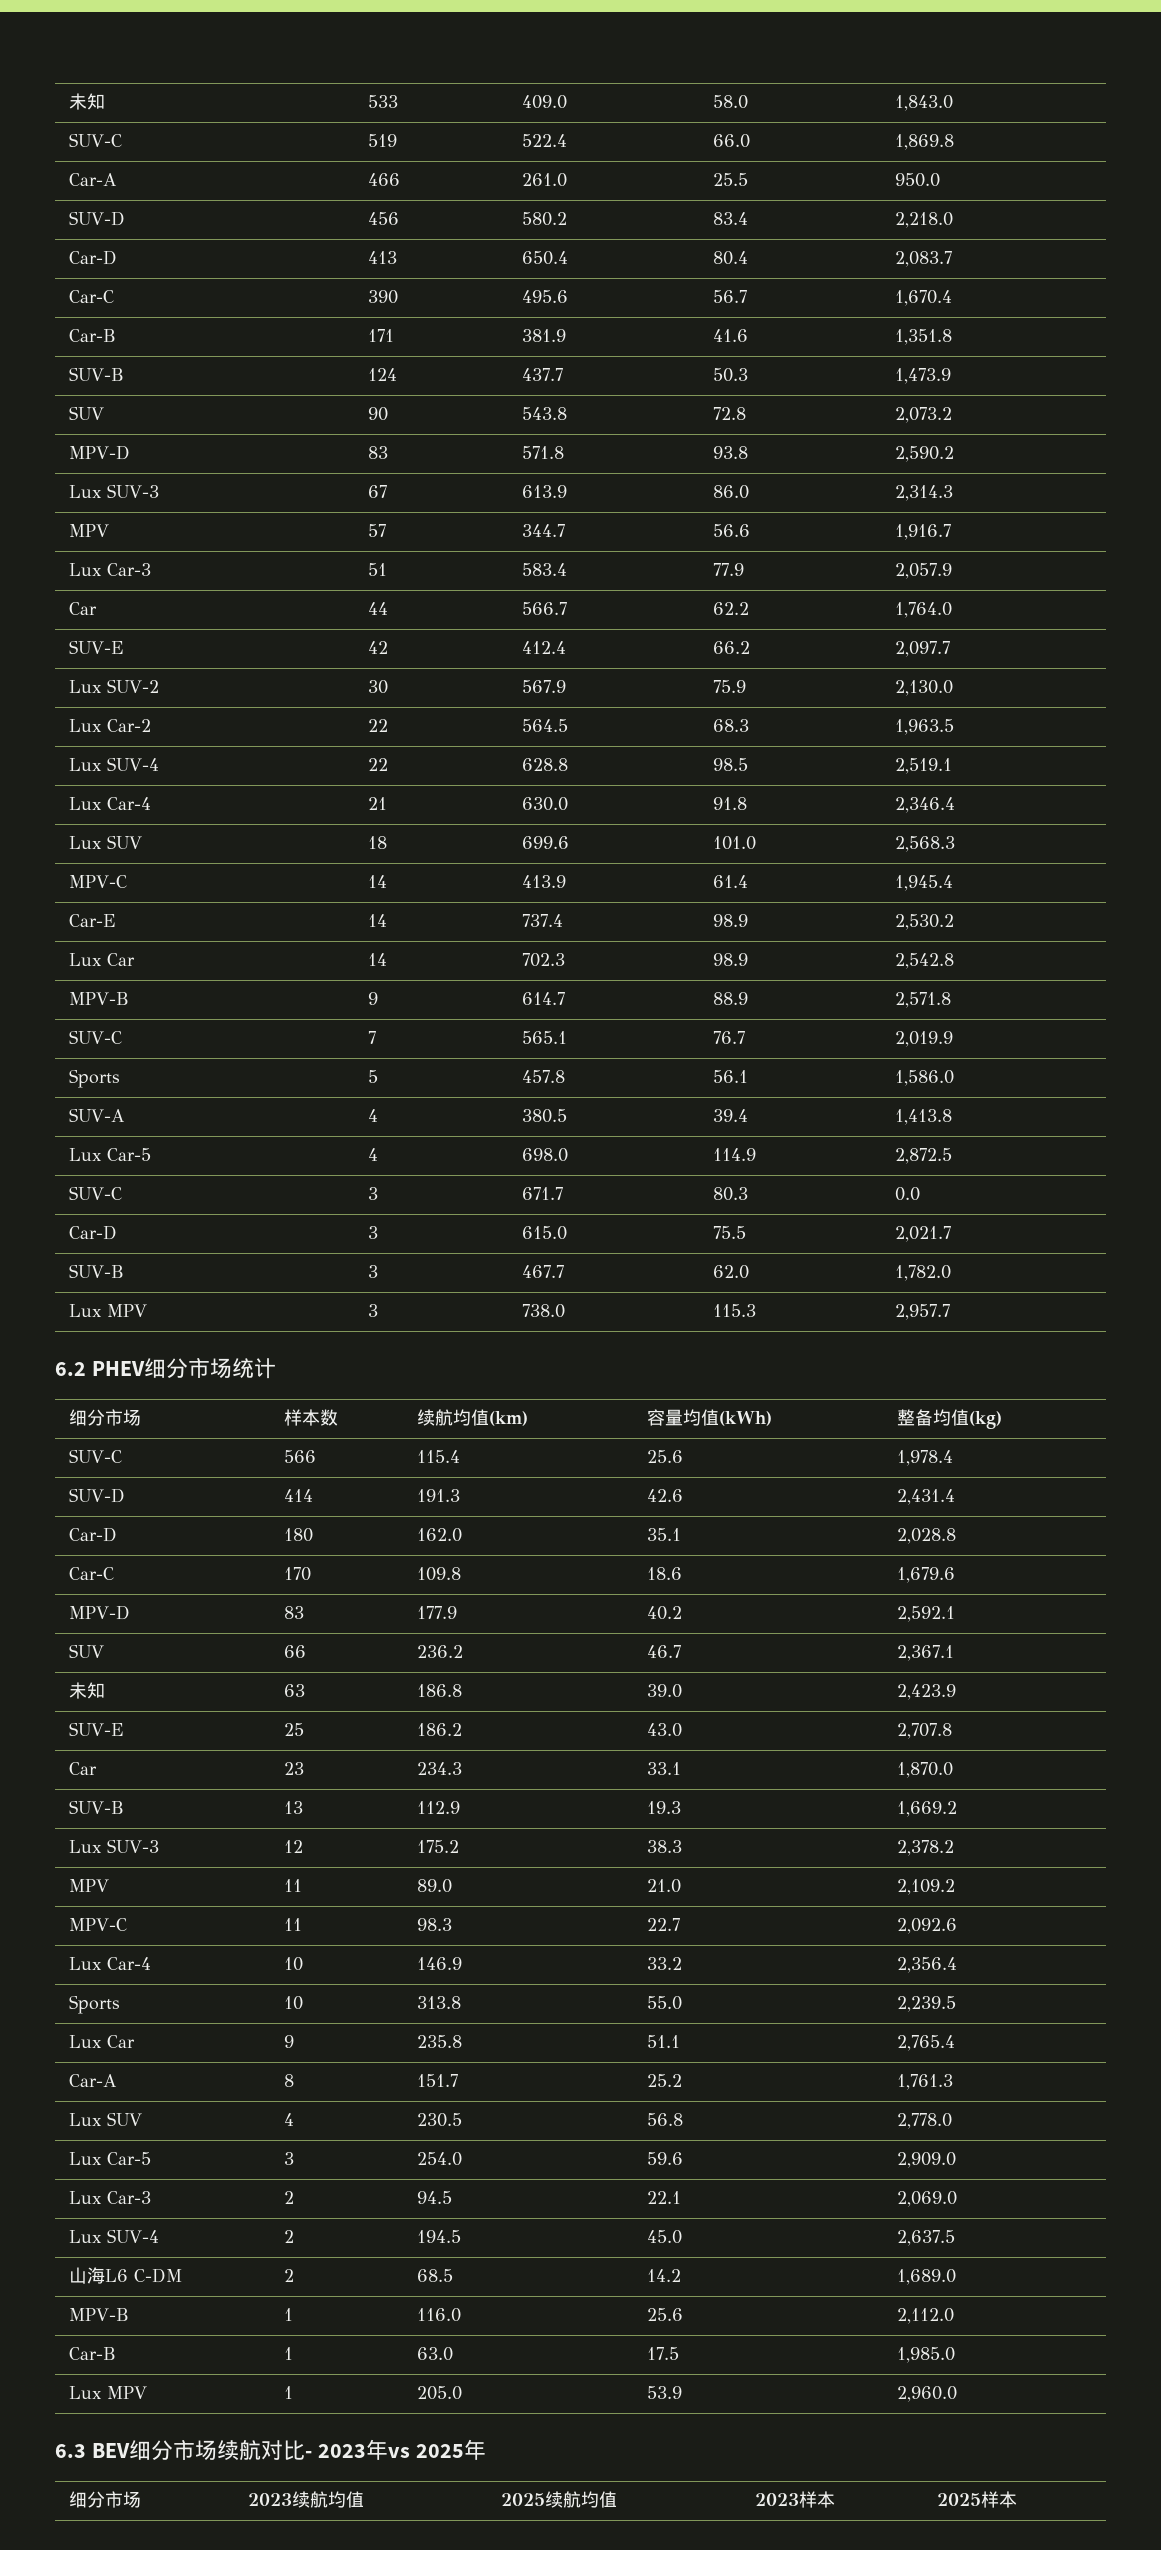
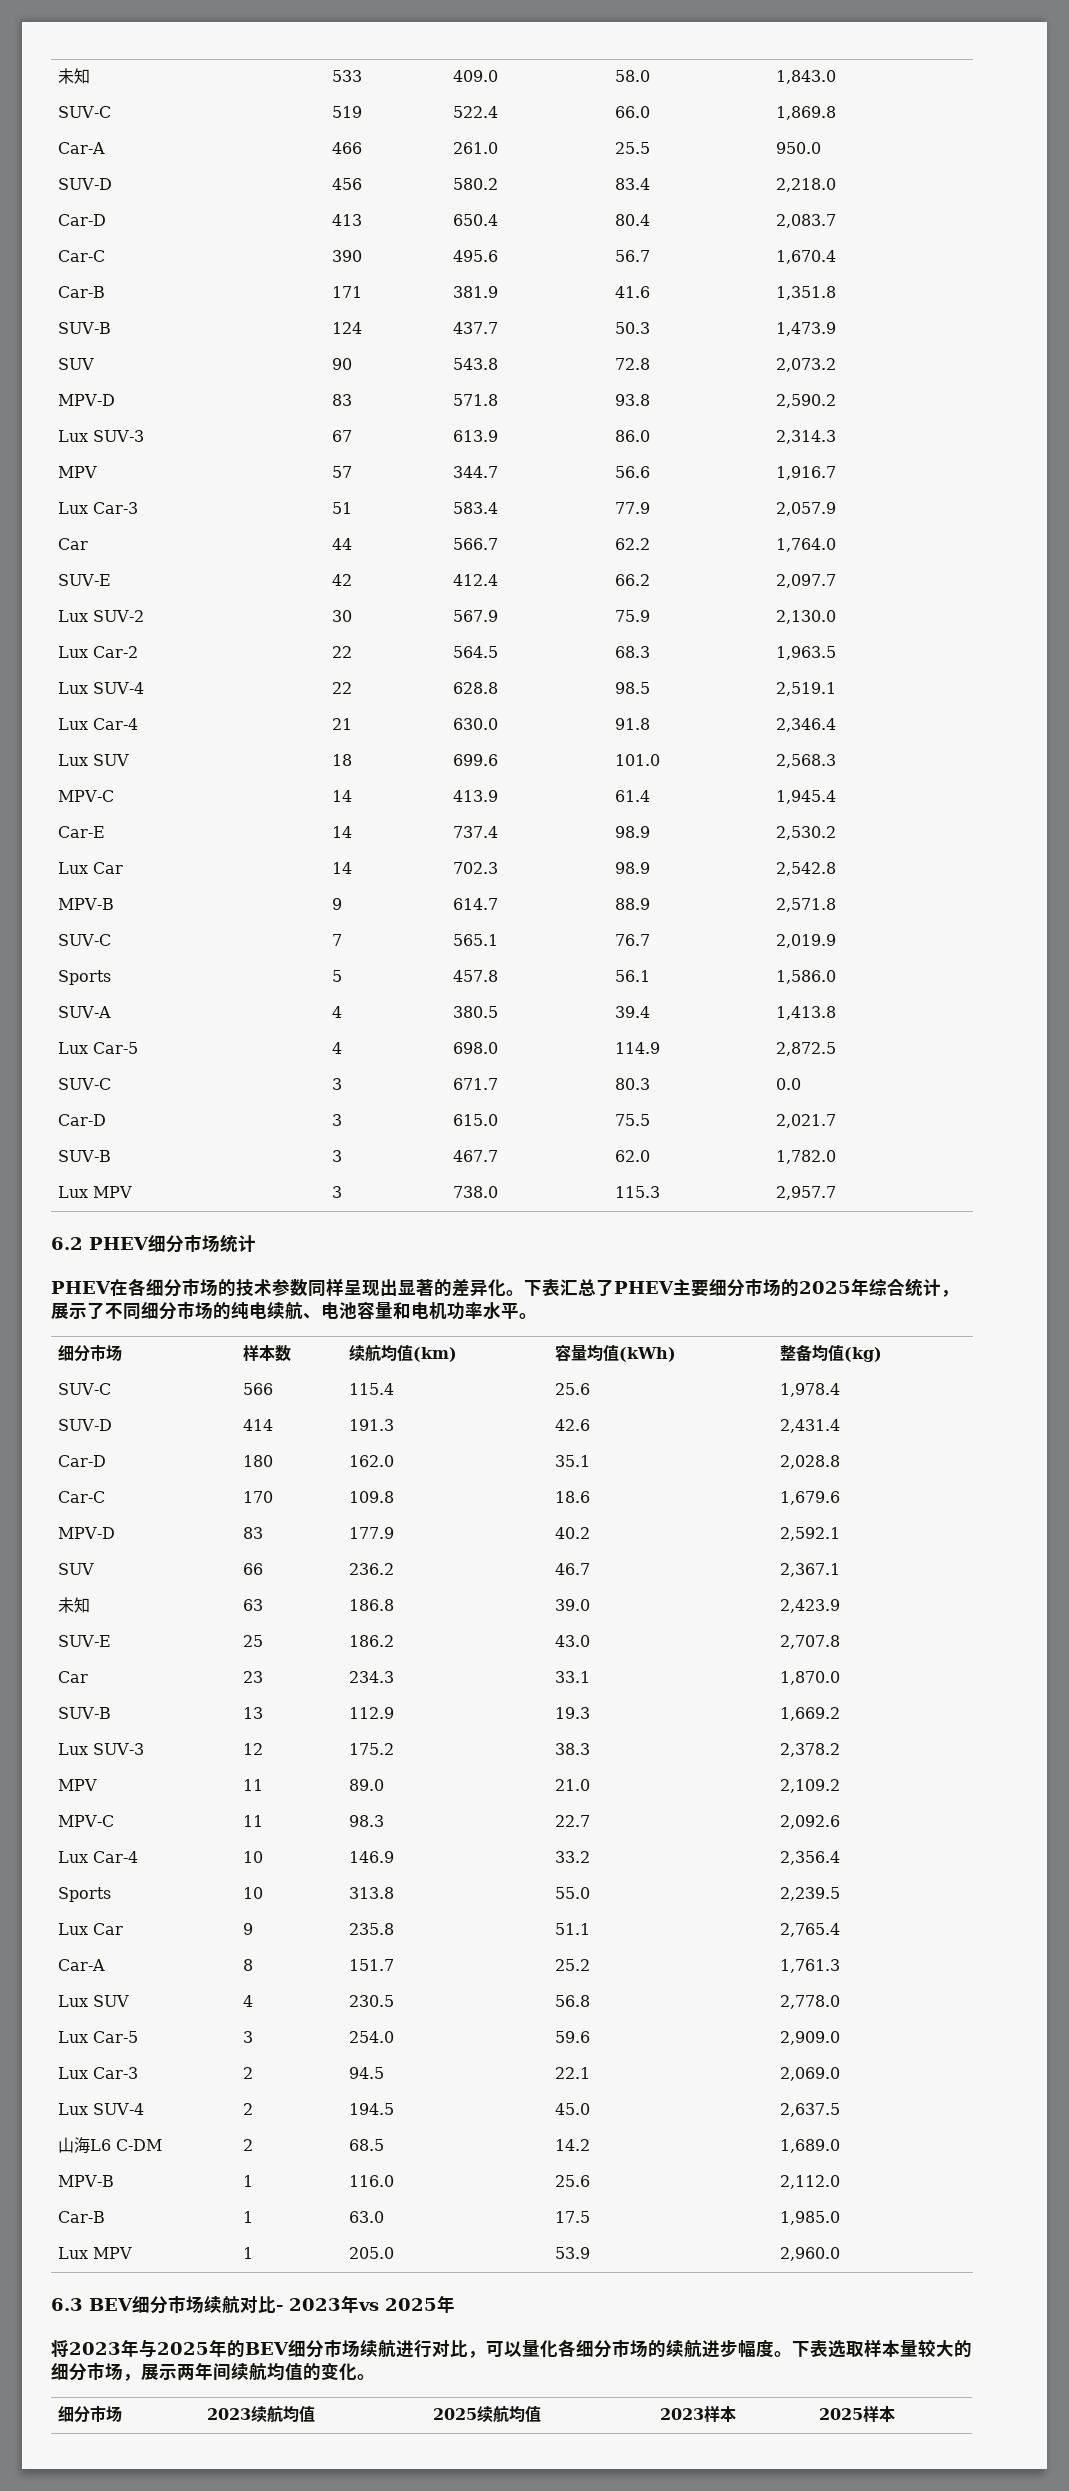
+ PHEV在各细分市场的技术参数同样呈现出显著的差异化。下表汇总了PHEV主要细分市场的2025年综合统计，展示了不同细分市场的纯电续航、电池容量和电机功率水平。
+ 将2023年与2025年的BEV细分市场续航进行对比，可以量化各细分市场的续航进步幅度。下表选取样本量较大的细分市场，展示两年间续航均值的变化。

